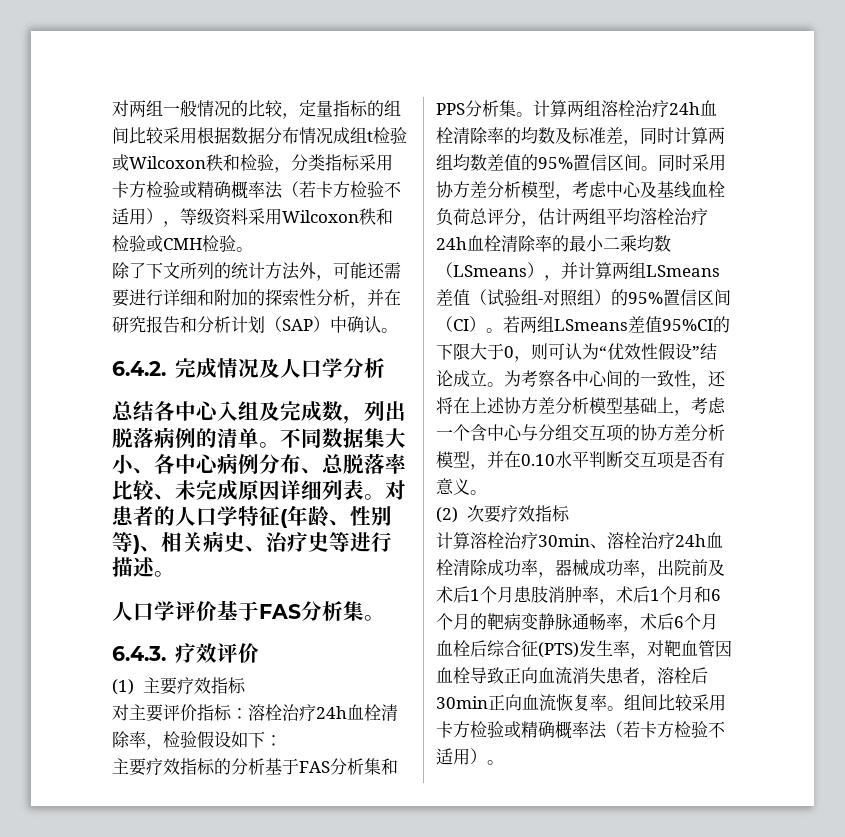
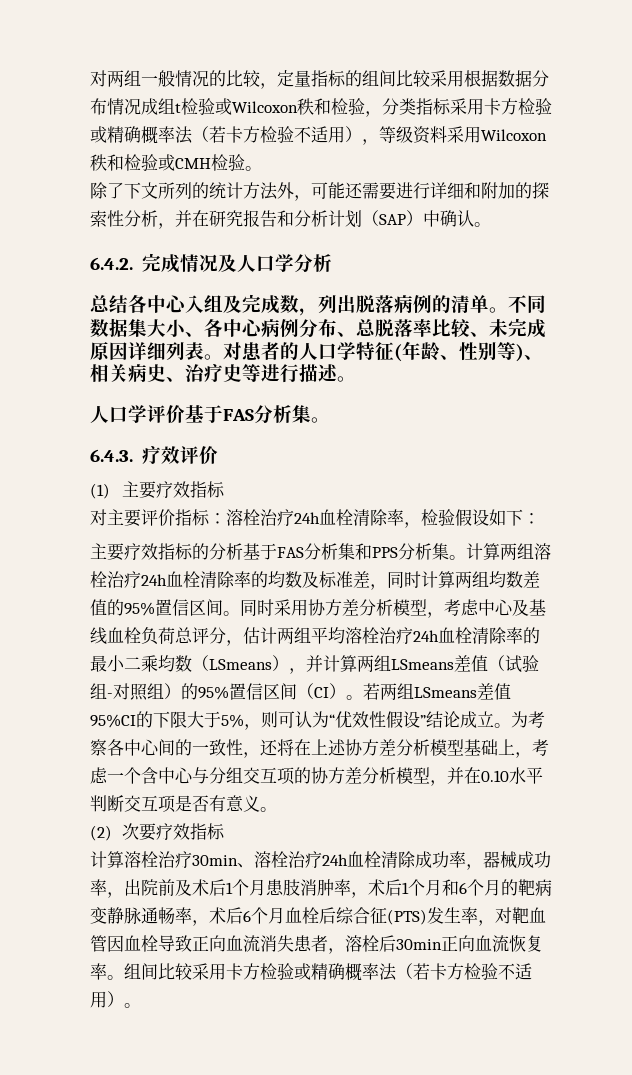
- 若两组LSmeans差值95%CI的下限大于0，则可认为“优效性假设”结论成立。
+ 若两组LSmeans差值95%CI的下限大于5%，则可认为“优效性假设”结论成立。

